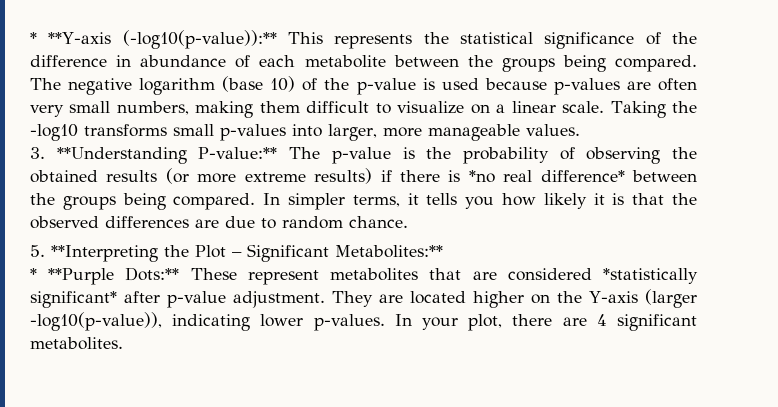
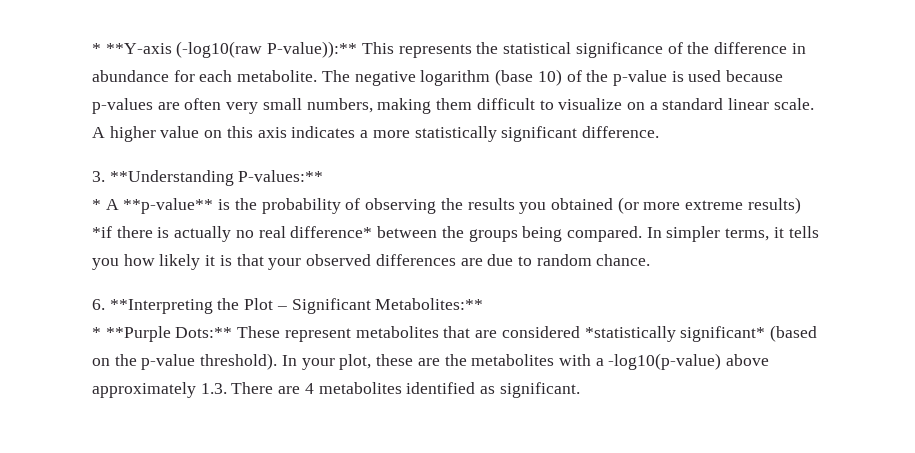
- * **Y-axis (-log10(p-value)):** This represents the statistical significance of the difference in abundance of each metabolite between the groups being compared.
+ * **Y-axis (-log10(raw P-value)):** This represents the statistical significance of the difference in abundance for each metabolite.
- The negative logarithm (base 10) of the p-value is used because p-values are often very small numbers, making them difficult to visualize on a linear scale.
+ The negative logarithm (base 10) of the p-value is used because p-values are often very small numbers, making them difficult to visualize on a standard linear scale.
- Taking the -log10 transforms small p-values into larger, more manageable values.
- 3. **Understanding P-value:** The p-value is the probability of observing the obtained results (or more extreme results) if there is *no real difference* between the groups being compared.
+ A higher value on this axis indicates a more statistically significant difference.
+ 3. **Understanding P-values:**
+ * A **p-value** is the probability of observing the results you obtained (or more extreme results) *if there is actually no real difference* between the groups being compared.
- In simpler terms, it tells you how likely it is that the observed differences are due to random chance.
+ In simpler terms, it tells you how likely it is that your observed differences are due to random chance.
- 5. **Interpreting the Plot – Significant Metabolites:**
+ 6. **Interpreting the Plot – Significant Metabolites:**
- * **Purple Dots:** These represent metabolites that are considered *statistically significant* after p-value adjustment. They are located higher on the Y-axis (larger -log10(p-value)), indicating lower p-values. In your plot, there are 4 significant metabolites.
+ * **Purple Dots:** These represent metabolites that are considered *statistically significant* (based on the p-value threshold). In your plot, these are the metabolites with a -log10(p-value) above approximately 1.3. There are 4 metabolites identified as significant.

